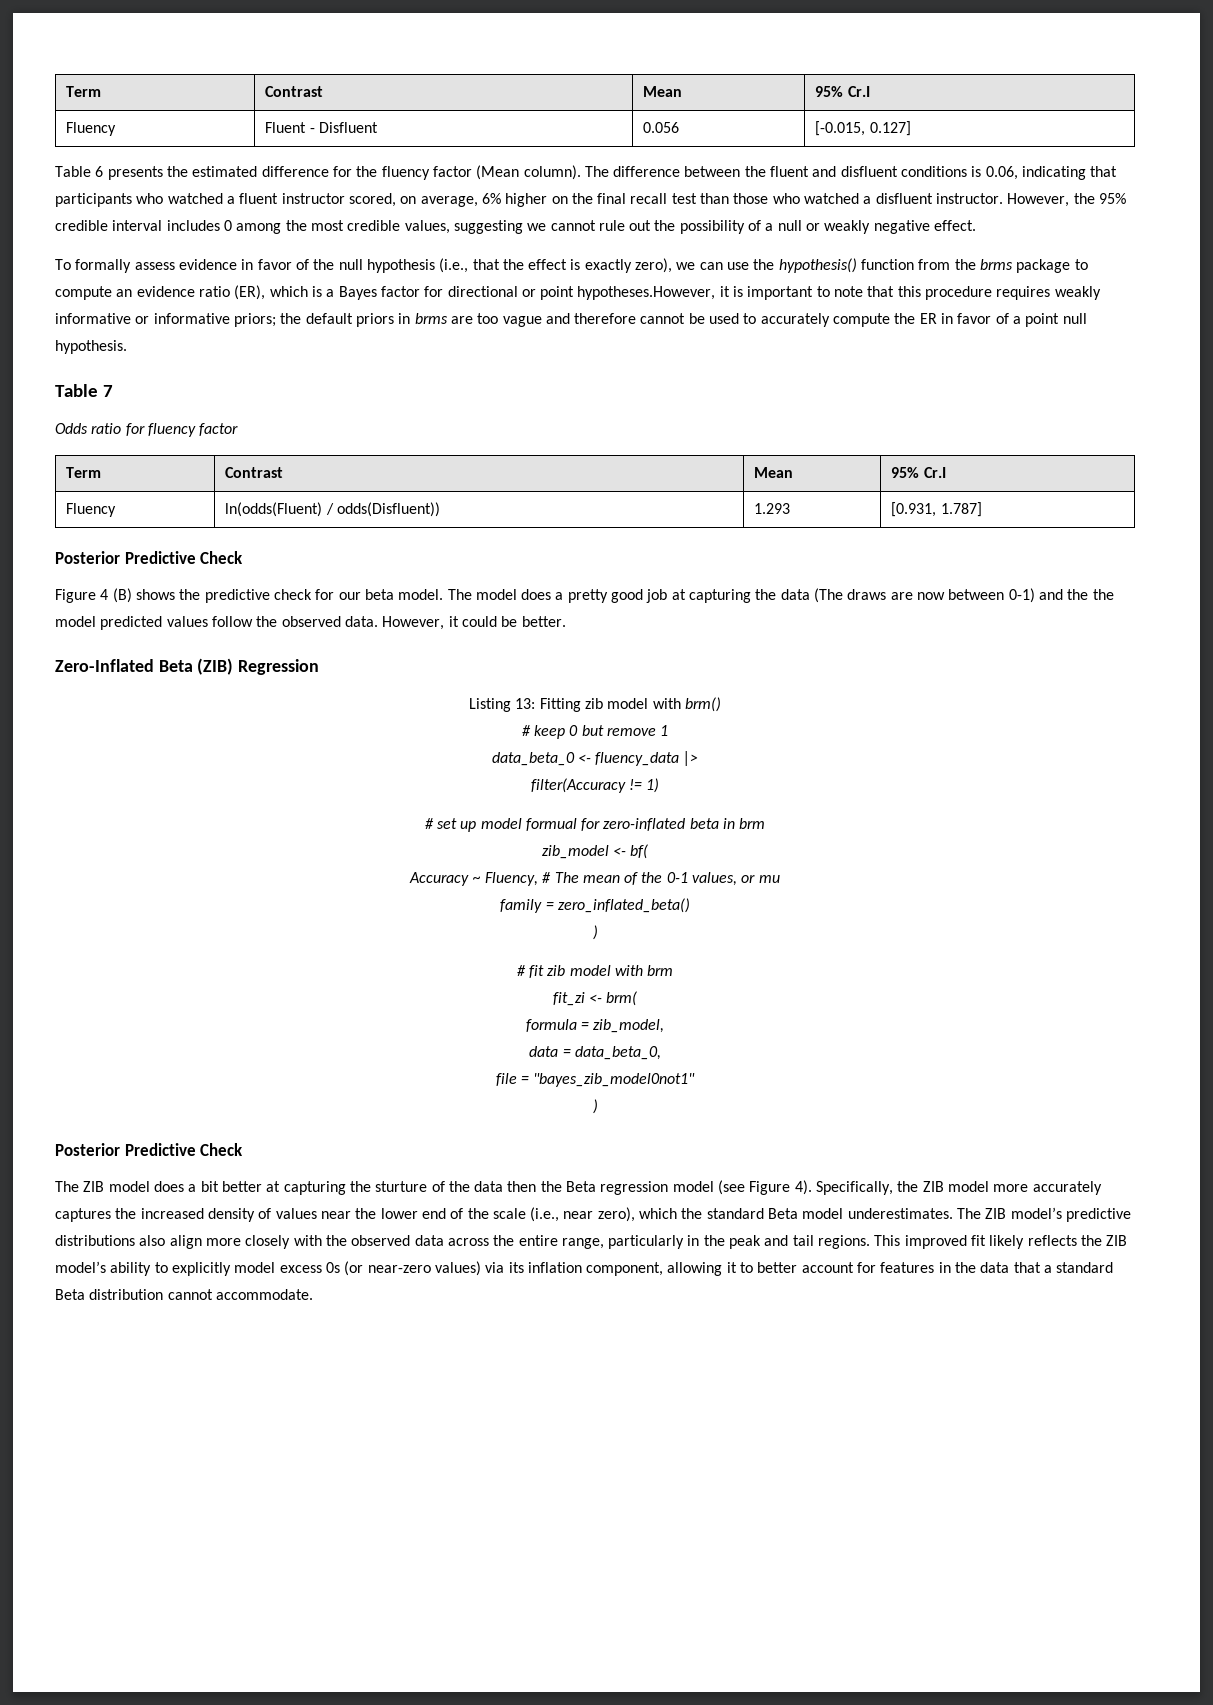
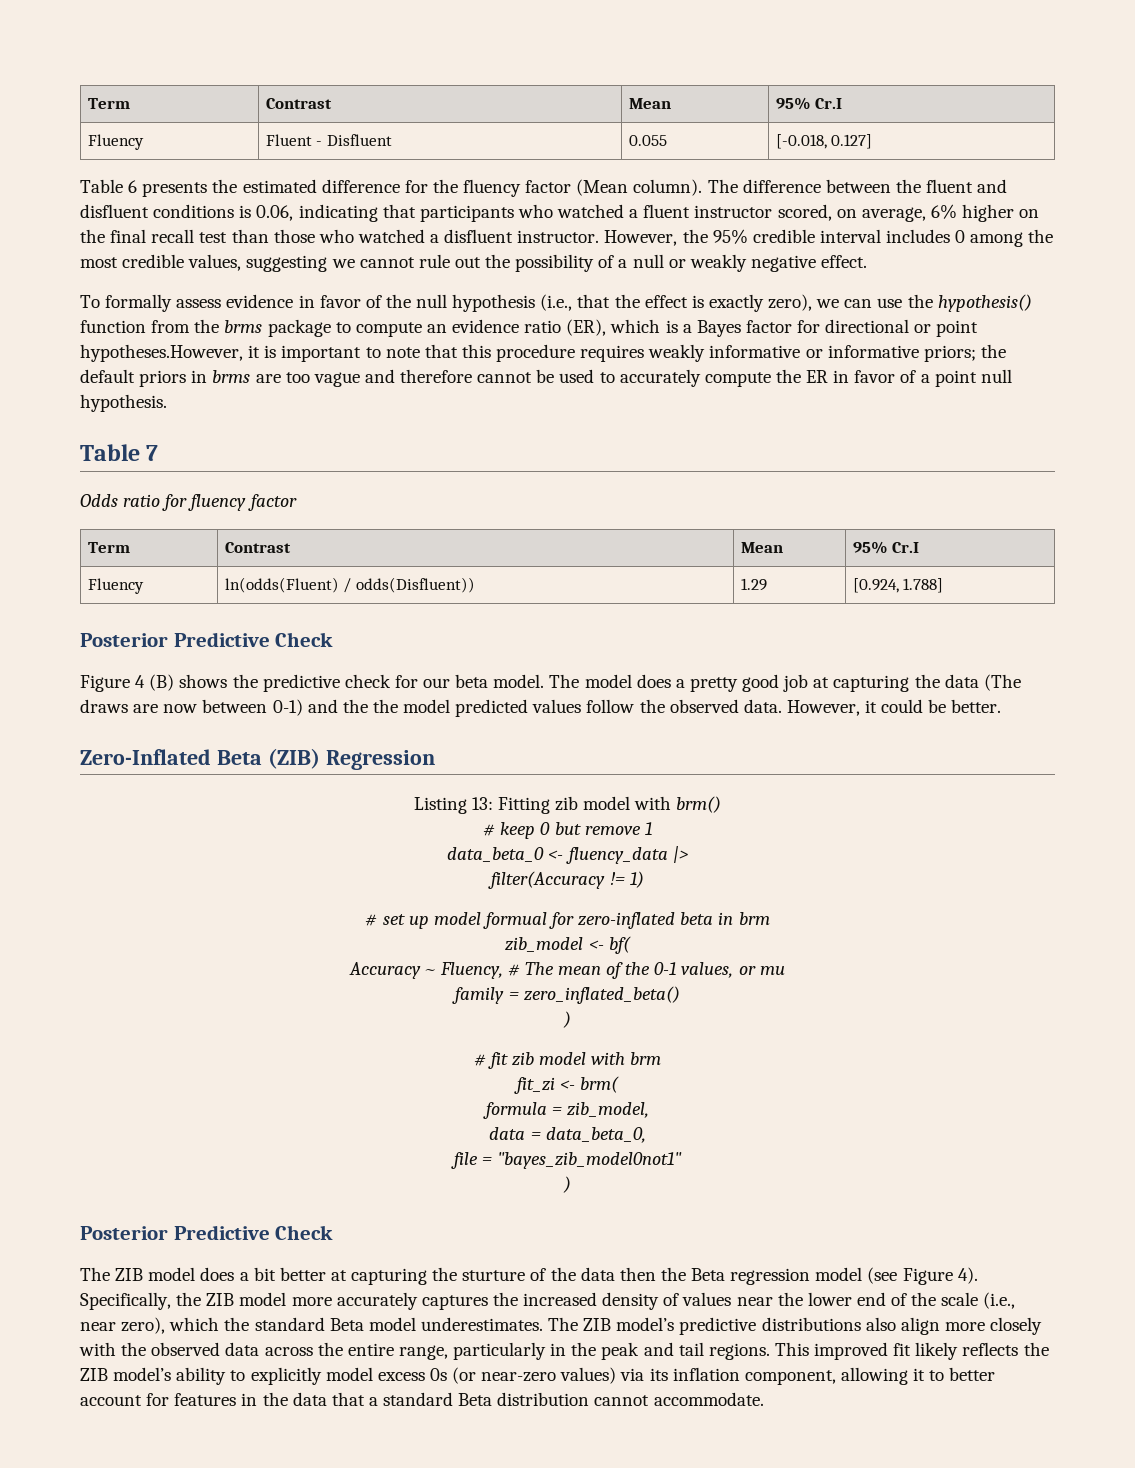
- Fluency | Fluent - Disfluent | 0.056 | [-0.015, 0.127]
+ Fluency | Fluent - Disfluent | 0.055 | [-0.018, 0.127]
- Fluency | ln(odds(Fluent) / odds(Disfluent)) | 1.293 | [0.931, 1.787]
+ Fluency | ln(odds(Fluent) / odds(Disfluent)) | 1.29 | [0.924, 1.788]

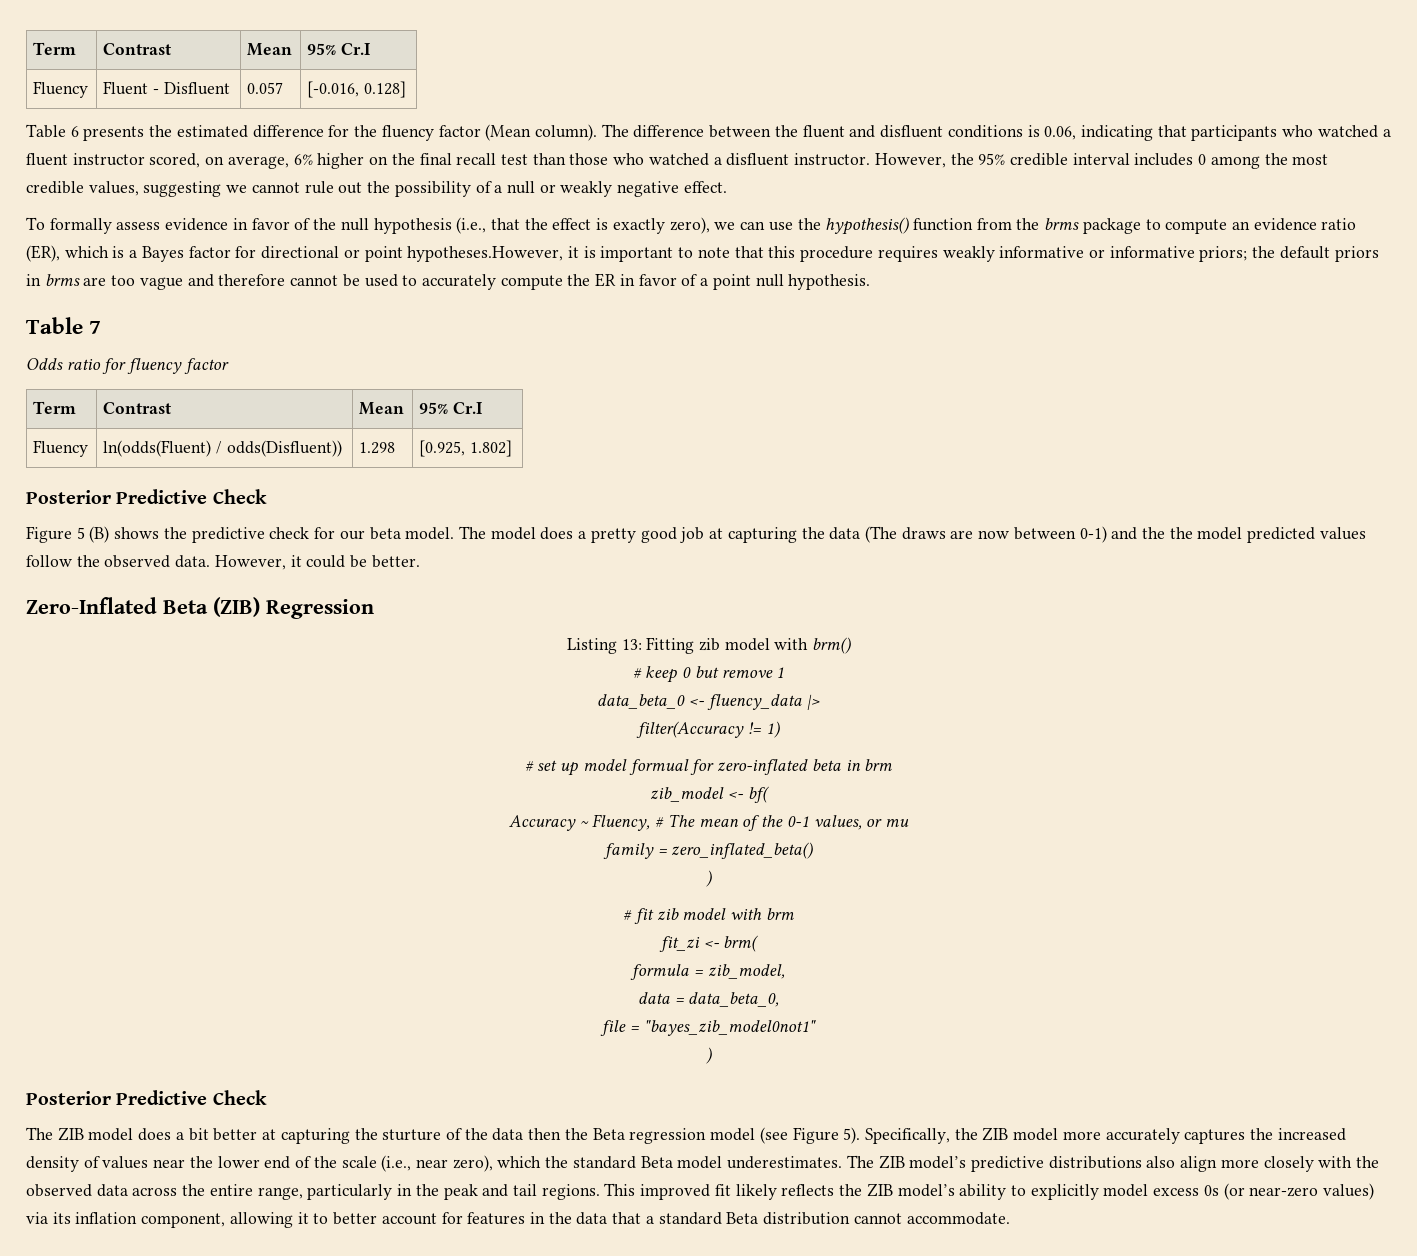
- Fluency | Fluent - Disfluent | 0.055 | [-0.018, 0.127]
+ Fluency | Fluent - Disfluent | 0.057 | [-0.016, 0.128]
- Fluency | ln(odds(Fluent) / odds(Disfluent)) | 1.29 | [0.924, 1.788]
+ Fluency | ln(odds(Fluent) / odds(Disfluent)) | 1.298 | [0.925, 1.802]
- Figure 4 (B) shows the predictive check for our beta model.
+ Figure 5 (B) shows the predictive check for our beta model.
- The ZIB model does a bit better at capturing the sturture of the data then the Beta regression model (see Figure 4).
+ The ZIB model does a bit better at capturing the sturture of the data then the Beta regression model (see Figure 5).

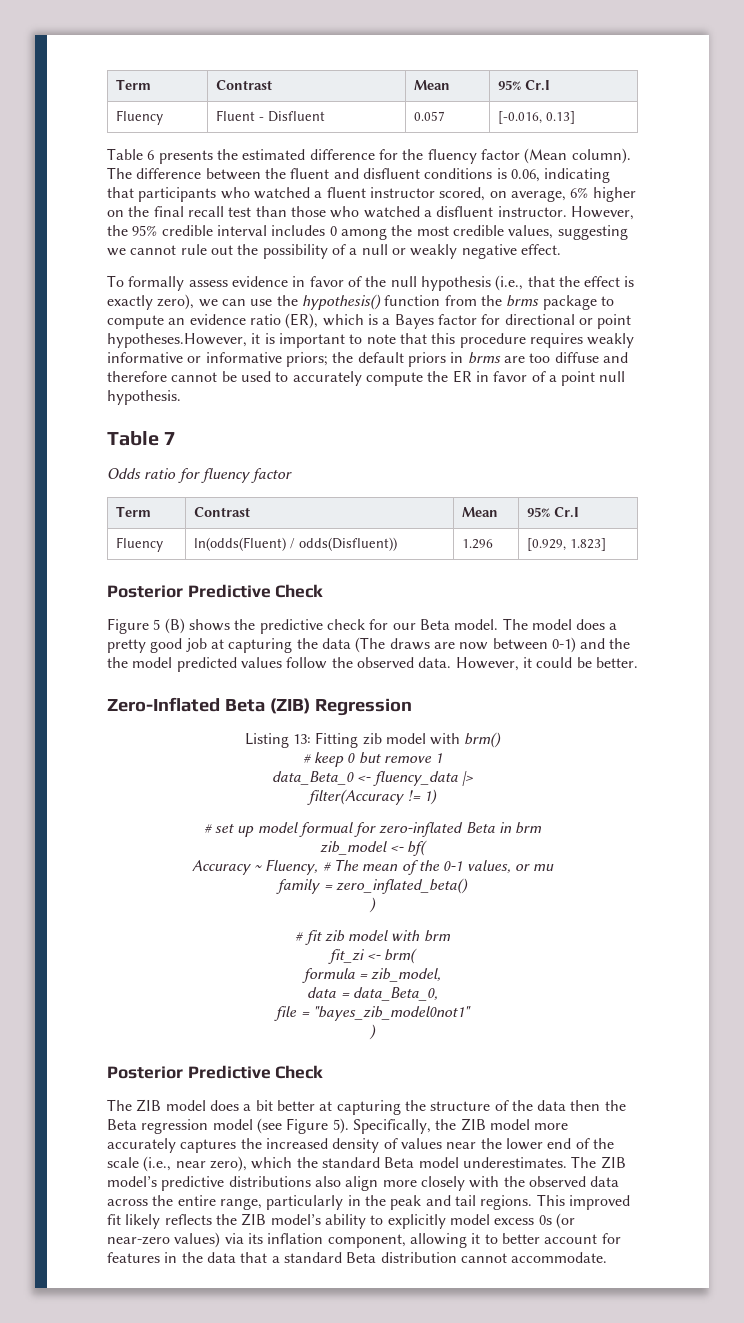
- Fluency | Fluent - Disfluent | 0.057 | [-0.016, 0.128]
+ Fluency | Fluent - Disfluent | 0.057 | [-0.016, 0.13]
- the default priors in brms are too vague and therefore cannot be used to accurately compute the ER in favor of a point null hypothesis.
+ the default priors in brms are too diffuse and therefore cannot be used to accurately compute the ER in favor of a point null hypothesis.
- Fluency | ln(odds(Fluent) / odds(Disfluent)) | 1.298 | [0.925, 1.802]
+ Fluency | ln(odds(Fluent) / odds(Disfluent)) | 1.296 | [0.929, 1.823]
- Figure 5 (B) shows the predictive check for our beta model.
+ Figure 5 (B) shows the predictive check for our Beta model.
- data_beta_0 <- fluency_data |>
+ data_Beta_0 <- fluency_data |>
- # set up model formual for zero-inflated beta in brm
+ # set up model formual for zero-inflated Beta in brm
- data = data_beta_0,
+ data = data_Beta_0,
- The ZIB model does a bit better at capturing the sturture of the data then the Beta regression model (see Figure 5).
+ The ZIB model does a bit better at capturing the structure of the data then the Beta regression model (see Figure 5).

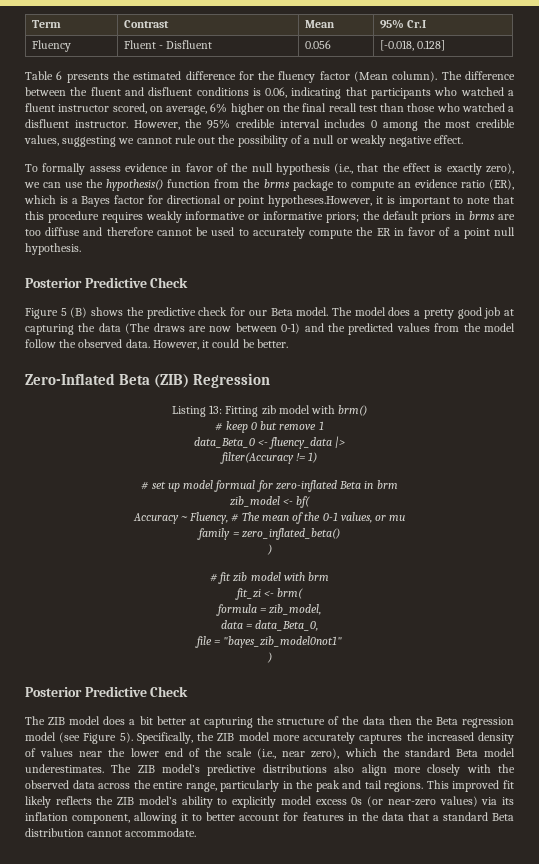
- Fluency | Fluent - Disfluent | 0.057 | [-0.016, 0.13]
+ Fluency | Fluent - Disfluent | 0.056 | [-0.018, 0.128]
- Table 7
- Odds ratio for fluency factor
- Term | Contrast | Mean | 95% Cr.I
- Fluency | ln(odds(Fluent) / odds(Disfluent)) | 1.296 | [0.929, 1.823]
- The model does a pretty good job at capturing the data (The draws are now between 0-1) and the the model predicted values follow the observed data.
+ The model does a pretty good job at capturing the data (The draws are now between 0-1) and the predicted values from the model follow the observed data.

